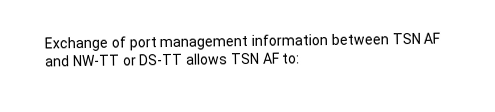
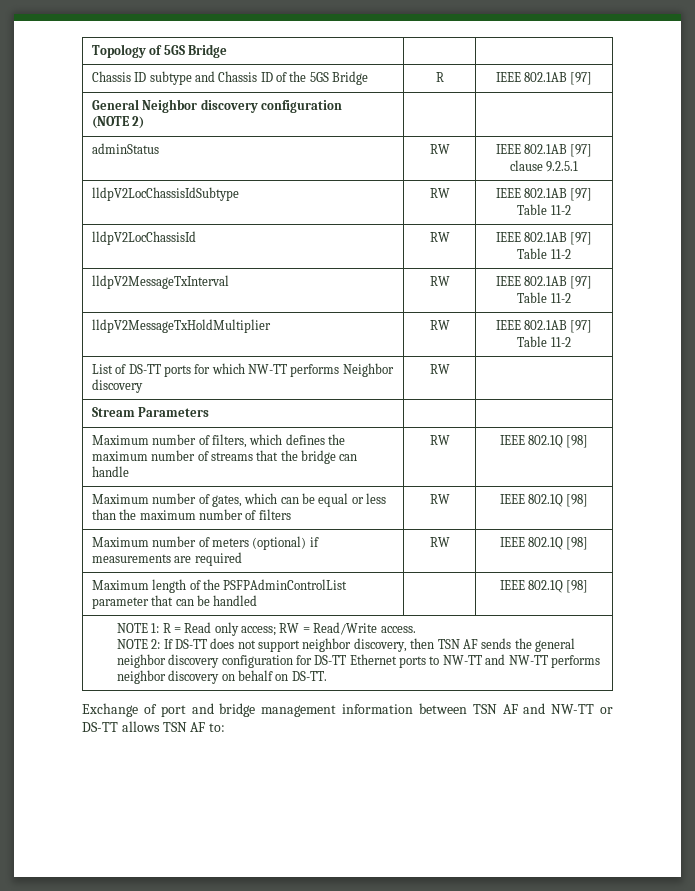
+ Topology of 5GS Bridge | |
+ Chassis ID subtype and Chassis ID of the 5GS Bridge | R | IEEE 802.1AB [97]
+ General Neighbor discovery configuration
+ (NOTE 2) | |
+ adminStatus | RW | IEEE 802.1AB [97] clause 9.2.5.1
+ lldpV2LocChassisIdSubtype | RW | IEEE 802.1AB [97] Table 11-2
+ lldpV2LocChassisId | RW | IEEE 802.1AB [97] Table 11-2
+ lldpV2MessageTxInterval | RW | IEEE 802.1AB [97] Table 11-2
+ lldpV2MessageTxHoldMultiplier | RW | IEEE 802.1AB [97] Table 11-2
+ List of DS-TT ports for which NW-TT performs Neighbor discovery | RW |
+ Stream Parameters | |
+ Maximum number of filters, which defines the maximum number of streams that the bridge can handle | RW | IEEE 802.1Q [98]
+ Maximum number of gates, which can be equal or less than the maximum number of filters | RW | IEEE 802.1Q [98]
+ Maximum number of meters (optional) if measurements are required | RW | IEEE 802.1Q [98]
+ Maximum length of the PSFPAdminControlList parameter that can be handled | | IEEE 802.1Q [98]
+ NOTE 1: R = Read only access; RW = Read/Write access.
+ NOTE 2: If DS-TT does not support neighbor discovery, then TSN AF sends the general neighbor discovery configuration for DS-TT Ethernet ports to NW-TT and NW-TT performs neighbor discovery on behalf on DS-TT.
- Exchange of port management information between TSN AF and NW-TT or DS-TT allows TSN AF to:
+ Exchange of port and bridge management information between TSN AF and NW-TT or DS-TT allows TSN AF to:

